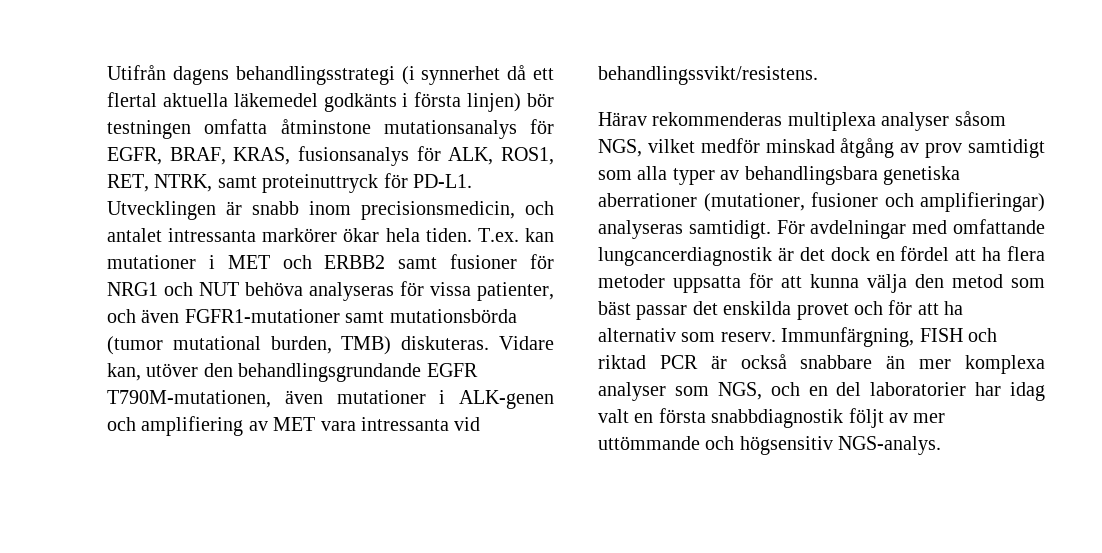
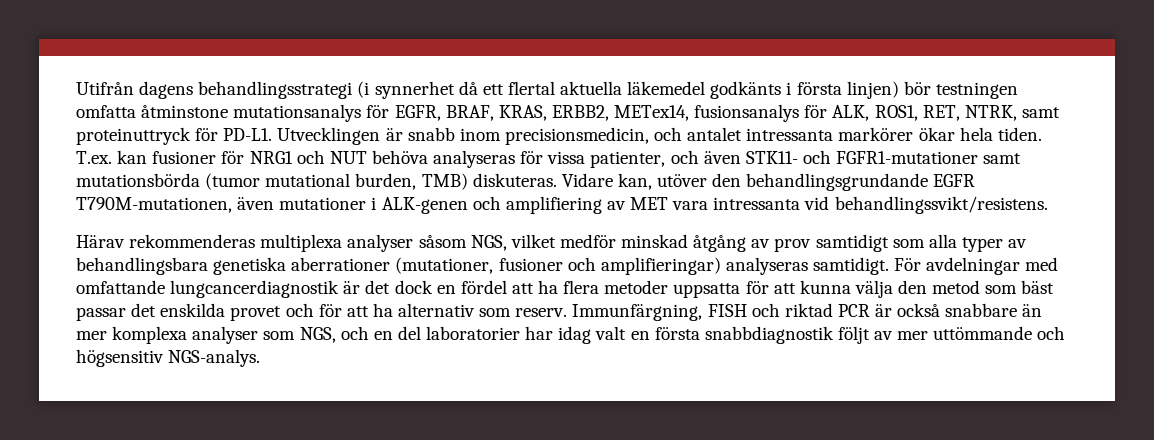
- Utifrån dagens behandlingsstrategi (i synnerhet då ett flertal aktuella läkemedel godkänts i första linjen) bör testningen omfatta åtminstone mutationsanalys för EGFR, BRAF, KRAS, fusionsanalys för ALK, ROS1, RET, NTRK, samt proteinuttryck för PD-L1.
+ Utifrån dagens behandlingsstrategi (i synnerhet då ett flertal aktuella läkemedel godkänts i första linjen) bör testningen omfatta åtminstone mutationsanalys för EGFR, BRAF, KRAS, ERBB2, METex14, fusionsanalys för ALK, ROS1, RET, NTRK, samt proteinuttryck för PD-L1.
- T.ex. kan mutationer i MET och ERBB2 samt fusioner för NRG1 och NUT behöva analyseras för vissa patienter, och även FGFR1-mutationer samt mutationsbörda (tumor mutational burden, TMB) diskuteras.
+ T.ex. kan fusioner för NRG1 och NUT behöva analyseras för vissa patienter, och även STK11- och FGFR1-mutationer samt mutationsbörda (tumor mutational burden, TMB) diskuteras.

